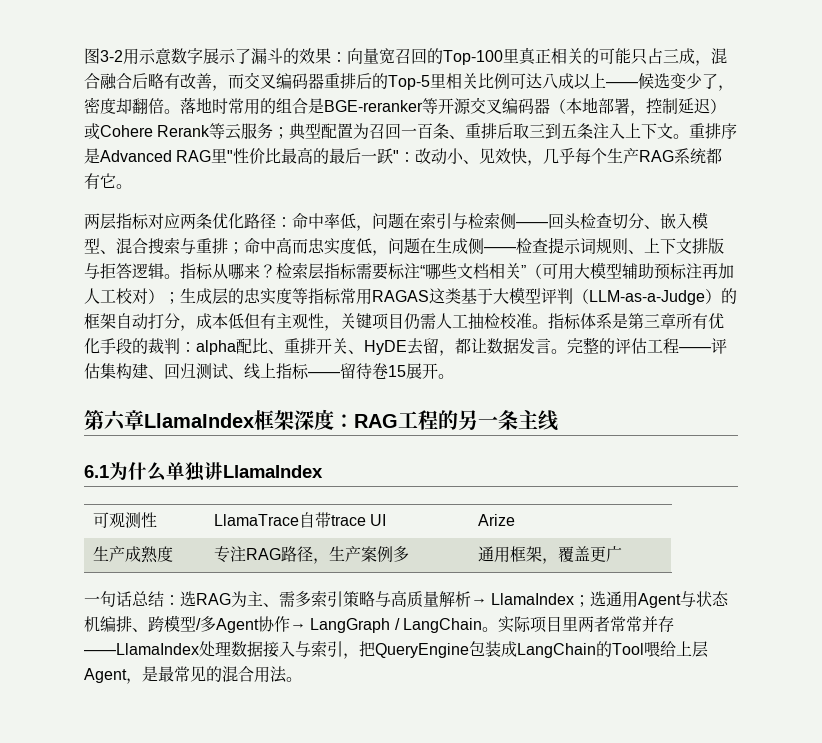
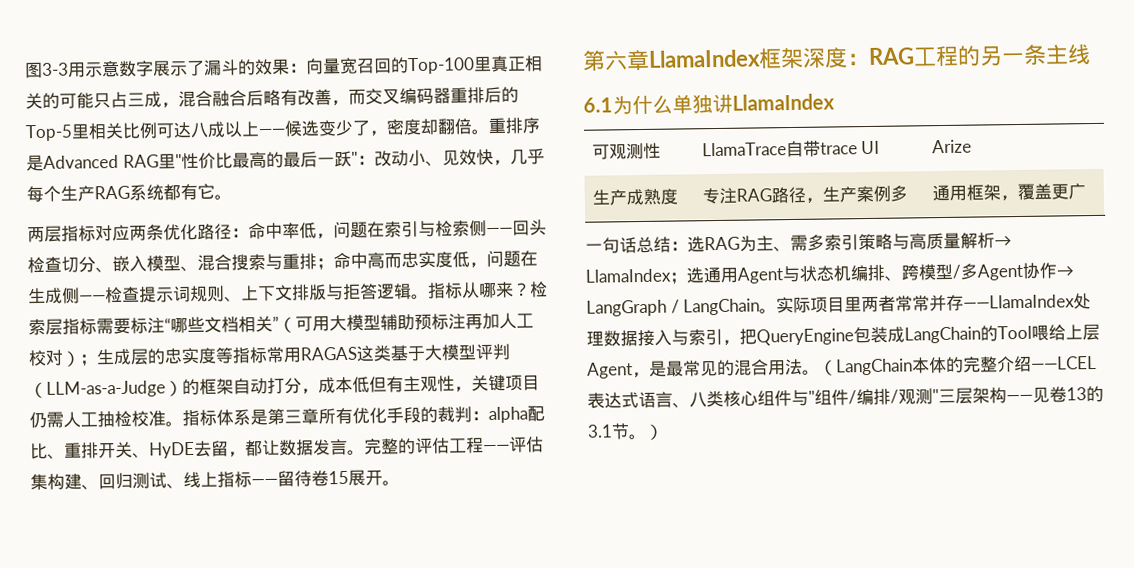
- 图3-2用示意数字展示了漏斗的效果：向量宽召回的Top-100里真正相关的可能只占三成，混合融合后略有改善，而交叉编码器重排后的Top-5里相关比例可达八成以上——候选变少了，密度却翻倍。
+ 图3-3用示意数字展示了漏斗的效果：向量宽召回的Top-100里真正相关的可能只占三成，混合融合后略有改善，而交叉编码器重排后的Top-5里相关比例可达八成以上——候选变少了，密度却翻倍。
- 落地时常用的组合是BGE-reranker等开源交叉编码器（本地部署，控制延迟）或Cohere Rerank等云服务；典型配置为召回一百条、重排后取三到五条注入上下文。
+ （LangChain本体的完整介绍——LCEL表达式语言、八类核心组件与"组件/编排/观测"三层架构——见卷13的3.1节。）

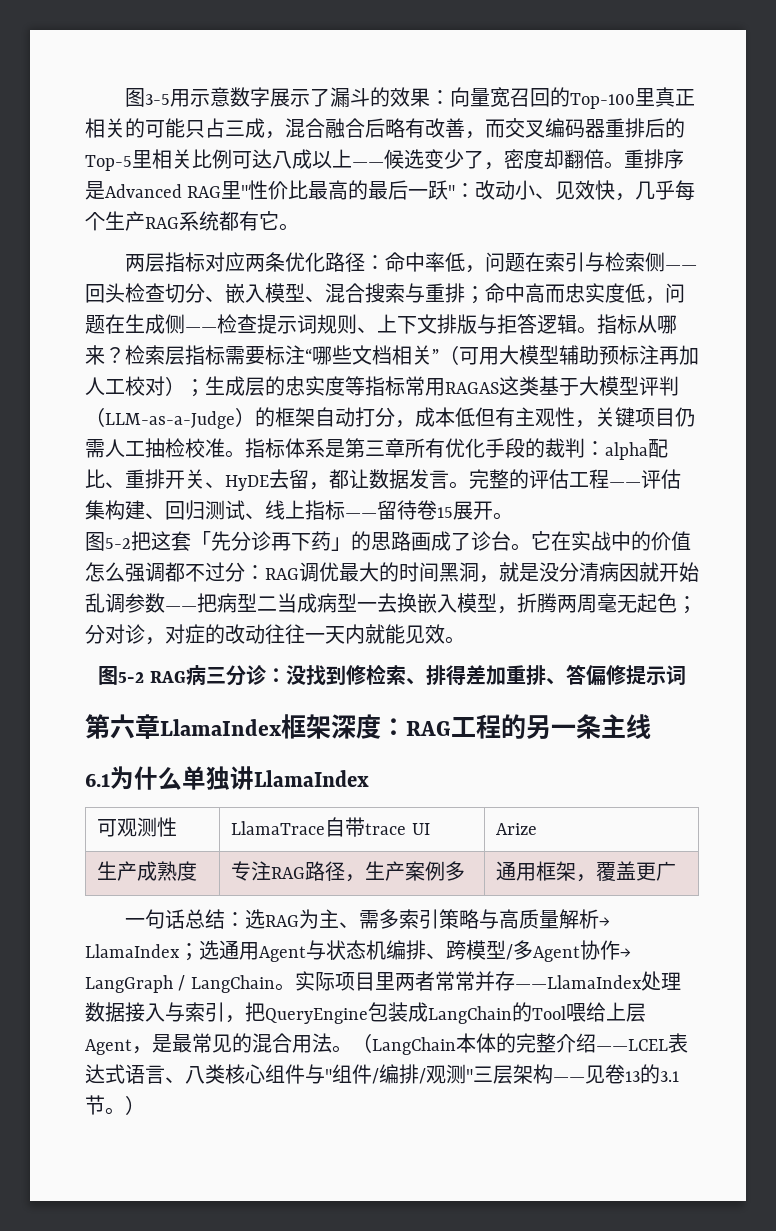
- 图3-3用示意数字展示了漏斗的效果：向量宽召回的Top-100里真正相关的可能只占三成，混合融合后略有改善，而交叉编码器重排后的Top-5里相关比例可达八成以上——候选变少了，密度却翻倍。
+ 图3-5用示意数字展示了漏斗的效果：向量宽召回的Top-100里真正相关的可能只占三成，混合融合后略有改善，而交叉编码器重排后的Top-5里相关比例可达八成以上——候选变少了，密度却翻倍。
+ 图5-2把这套「先分诊再下药」的思路画成了诊台。它在实战中的价值怎么强调都不过分：RAG调优最大的时间黑洞，就是没分清病因就开始乱调参数——把病型二当成病型一去换嵌入模型，折腾两周毫无起色；分对诊，对症的改动往往一天内就能见效。
+ 图5-2 RAG病三分诊：没找到修检索、排得差加重排、答偏修提示词

